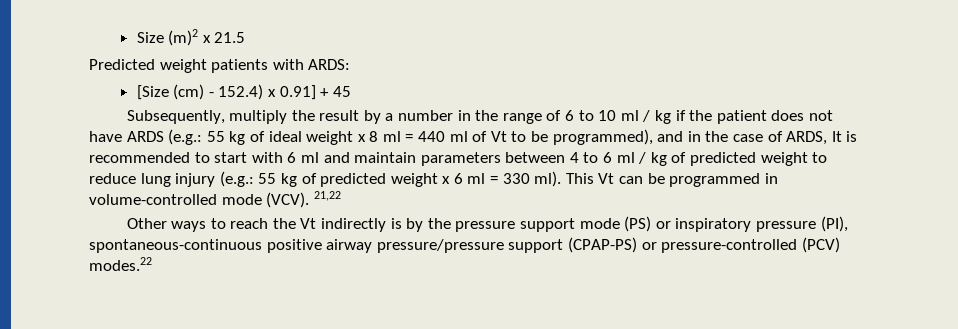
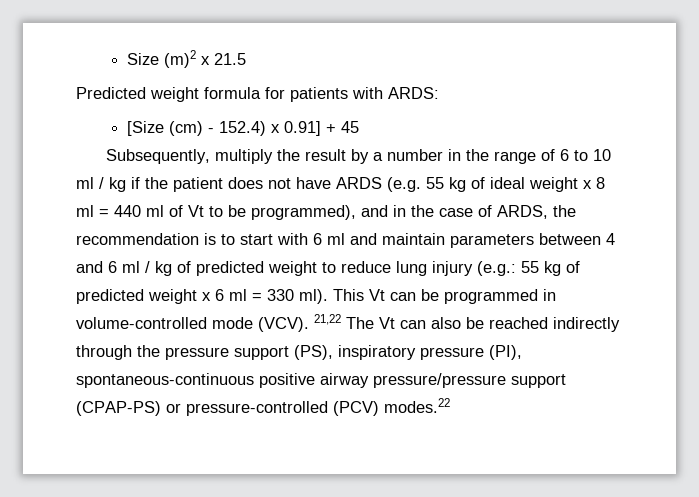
- Predicted weight patients with ARDS:
+ Predicted weight formula for patients with ARDS:
- Subsequently, multiply the result by a number in the range of 6 to 10 ml / kg if the patient does not have ARDS (e.g.: 55 kg of ideal weight x 8 ml = 440 ml of Vt to be programmed), and in the case of ARDS, It is recommended to start with 6 ml and maintain parameters between 4 to 6 ml / kg of predicted weight to reduce lung injury (e.g.:
+ Subsequently, multiply the result by a number in the range of 6 to 10 ml / kg if the patient does not have ARDS (e.g. 55 kg of ideal weight x 8 ml = 440 ml of Vt to be programmed), and in the case of ARDS, the recommendation is to start with 6 ml and maintain parameters between 4 and 6 ml / kg of predicted weight to reduce lung injury (e.g.:
- 21,22
- Other ways to reach the Vt indirectly is by the pressure support mode (PS) or inspiratory pressure (PI), spontaneous-continuous positive airway pressure/pressure support (CPAP-PS) or pressure-controlled (PCV) modes.22
+ 21,22 The Vt can also be reached indirectly through the pressure support (PS), inspiratory pressure (PI), spontaneous-continuous positive airway pressure/pressure support (CPAP-PS) or pressure-controlled (PCV) modes.22

